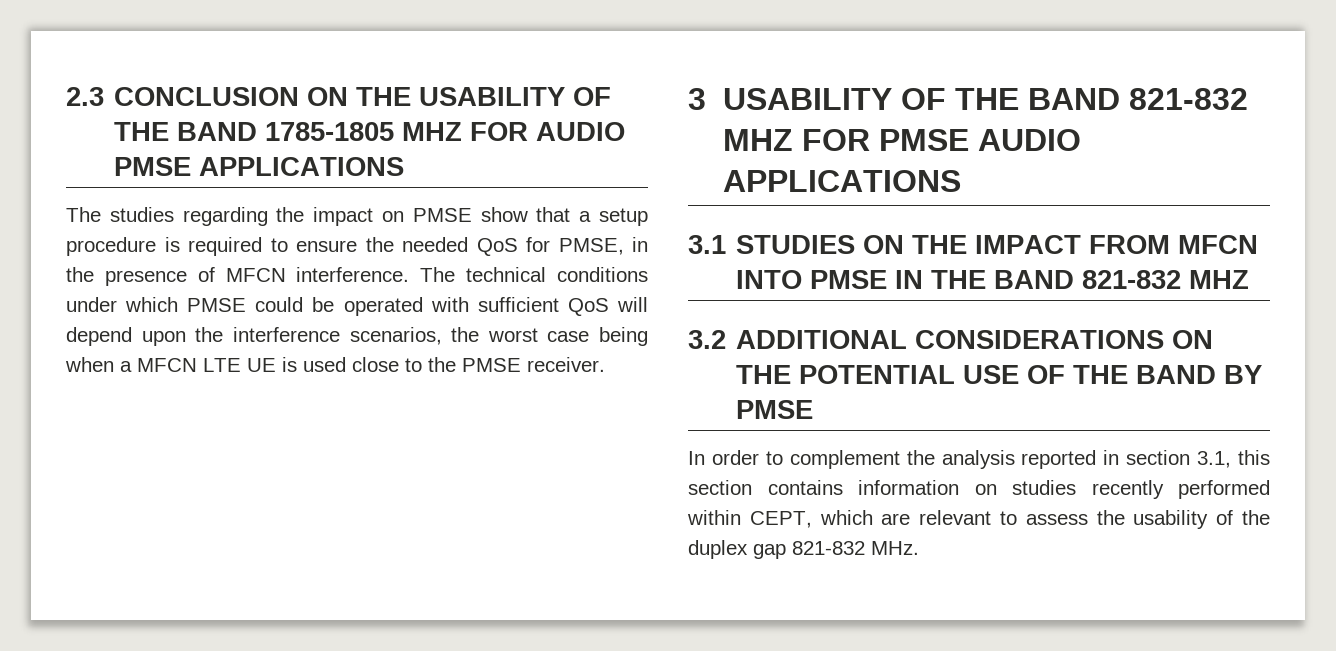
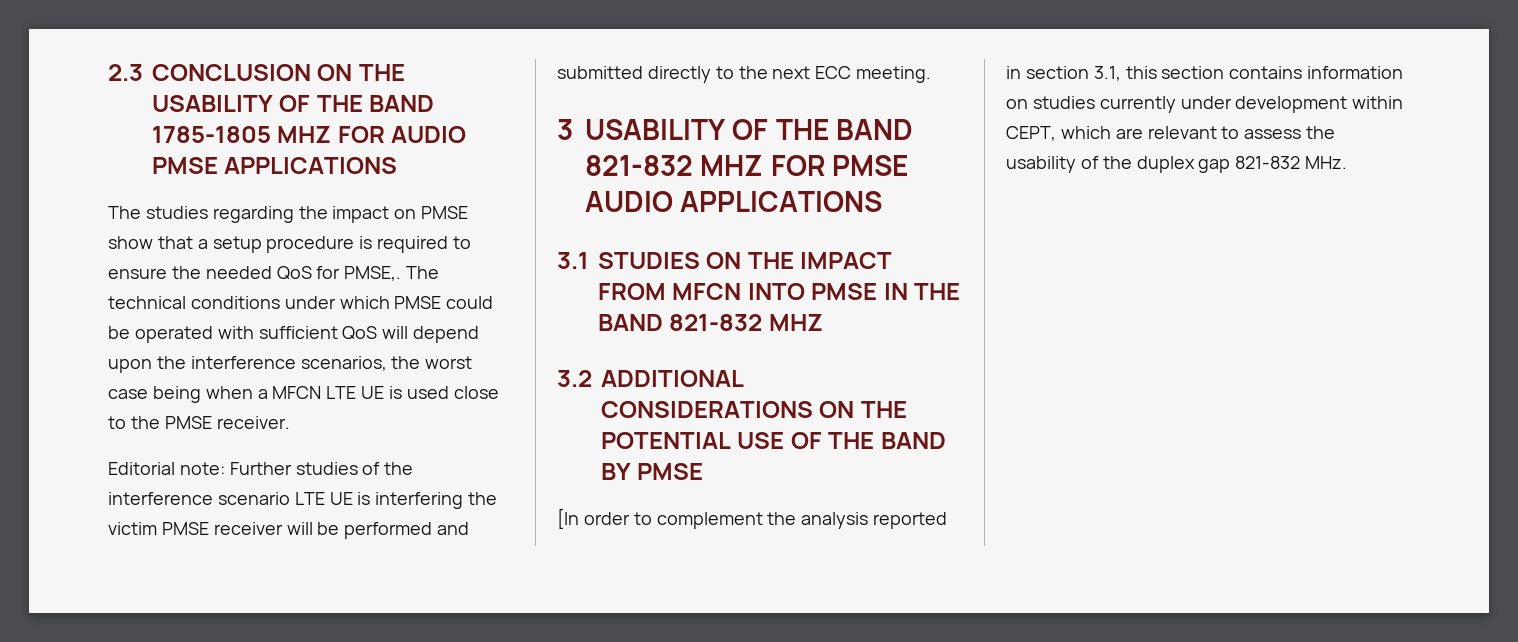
- The studies regarding the impact on PMSE show that a setup procedure is required to ensure the needed QoS for PMSE, in the presence of MFCN interference.
+ The studies regarding the impact on PMSE show that a setup procedure is required to ensure the needed QoS for PMSE,.
+ Editorial note: Further studies of the interference scenario LTE UE is interfering the victim PMSE receiver will be performed and submitted directly to the next ECC meeting.
- In order to complement the analysis reported in section 3.1, this section contains information on studies recently performed within CEPT, which are relevant to assess the usability of the duplex gap 821-832 MHz.
+ [In order to complement the analysis reported in section 3.1, this section contains information on studies currently under development within CEPT, which are relevant to assess the usability of the duplex gap 821-832 MHz.

